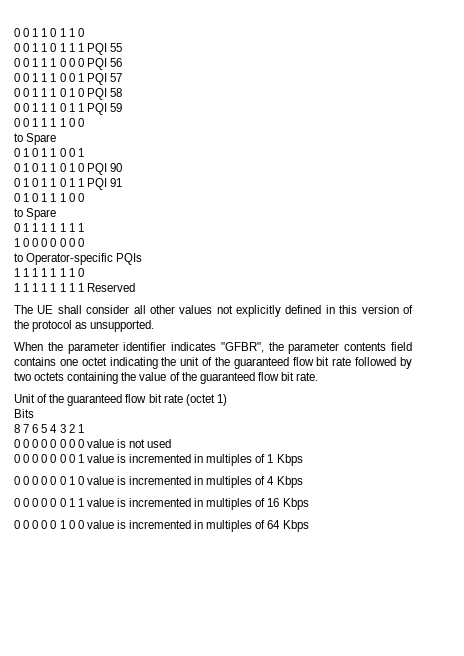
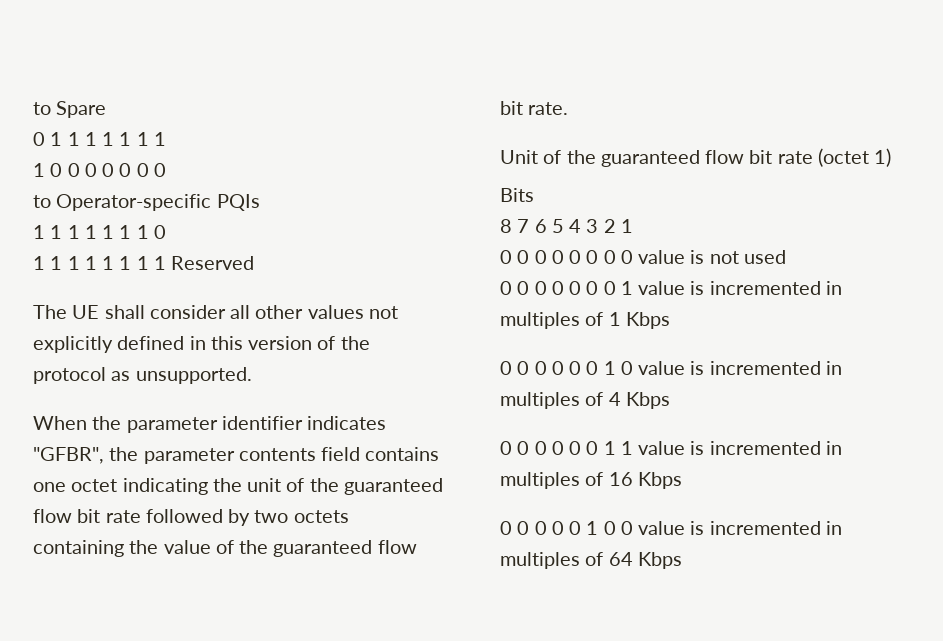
- 0 0 1 1 0 1 1 0
- 0 0 1 1 0 1 1 1 PQI 55
- 0 0 1 1 1 0 0 0 PQI 56
- 0 0 1 1 1 0 0 1 PQI 57
- 0 0 1 1 1 0 1 0 PQI 58
- 0 0 1 1 1 0 1 1 PQI 59
- 0 0 1 1 1 1 0 0
- to Spare
- 0 1 0 1 1 0 0 1
- 0 1 0 1 1 0 1 0 PQI 90
- 0 1 0 1 1 0 1 1 PQI 91
- 0 1 0 1 1 1 0 0

